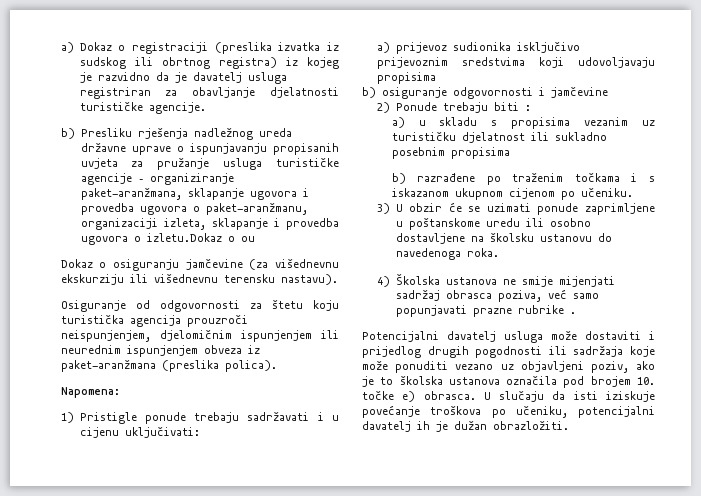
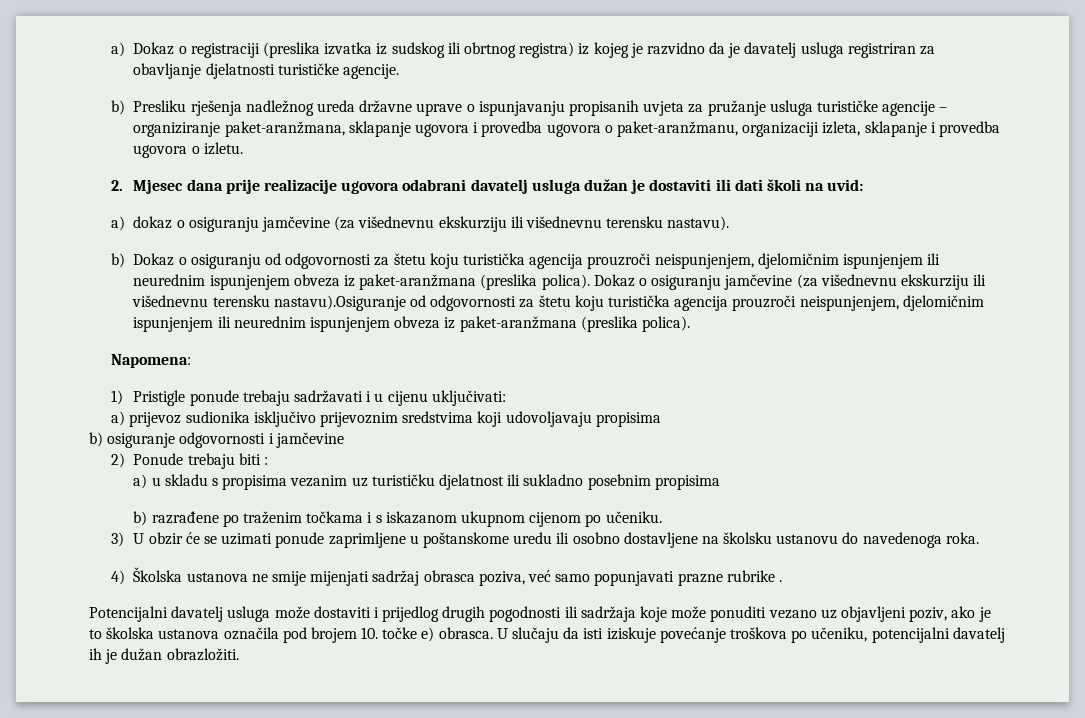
- b) Presliku rješenja nadležnog ureda državne uprave o ispunjavanju propisanih uvjeta za pružanje usluga turističke agencije – organiziranje paket-aranžmana, sklapanje ugovora i provedba ugovora o paket-aranžmanu, organizaciji izleta, sklapanje i provedba ugovora o izletu.Dokaz o ou
- Dokaz o osiguranju jamčevine (za višednevnu ekskurziju ili višednevnu terensku nastavu).
+ b) Presliku rješenja nadležnog ureda državne uprave o ispunjavanju propisanih uvjeta za pružanje usluga turističke agencije – organiziranje paket-aranžmana, sklapanje ugovora i provedba ugovora o paket-aranžmanu, organizaciji izleta, sklapanje i provedba ugovora o izletu.
+ 2. Mjesec dana prije realizacije ugovora odabrani davatelj usluga dužan je dostaviti ili dati školi na uvid:
+ a) dokaz o osiguranju jamčevine (za višednevnu ekskurziju ili višednevnu terensku nastavu).
- Osiguranje od odgovornosti za štetu koju turistička agencija prouzroči neispunjenjem, djelomičnim ispunjenjem ili neurednim ispunjenjem obveza iz paket-aranžmana (preslika polica).
+ b) Dokaz o osiguranju od odgovornosti za štetu koju turistička agencija prouzroči neispunjenjem, djelomičnim ispunjenjem ili neurednim ispunjenjem obveza iz paket-aranžmana (preslika polica). Dokaz o osiguranju jamčevine (za višednevnu ekskurziju ili višednevnu terensku nastavu).Osiguranje od odgovornosti za štetu koju turistička agencija prouzroči neispunjenjem, djelomičnim ispunjenjem ili neurednim ispunjenjem obveza iz paket-aranžmana (preslika polica).

